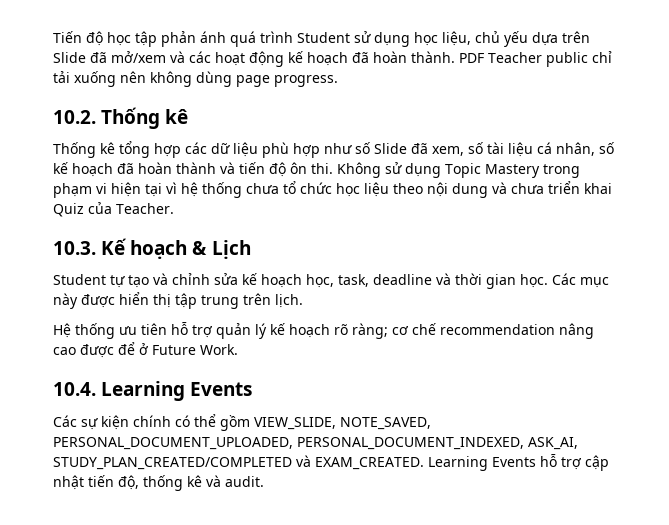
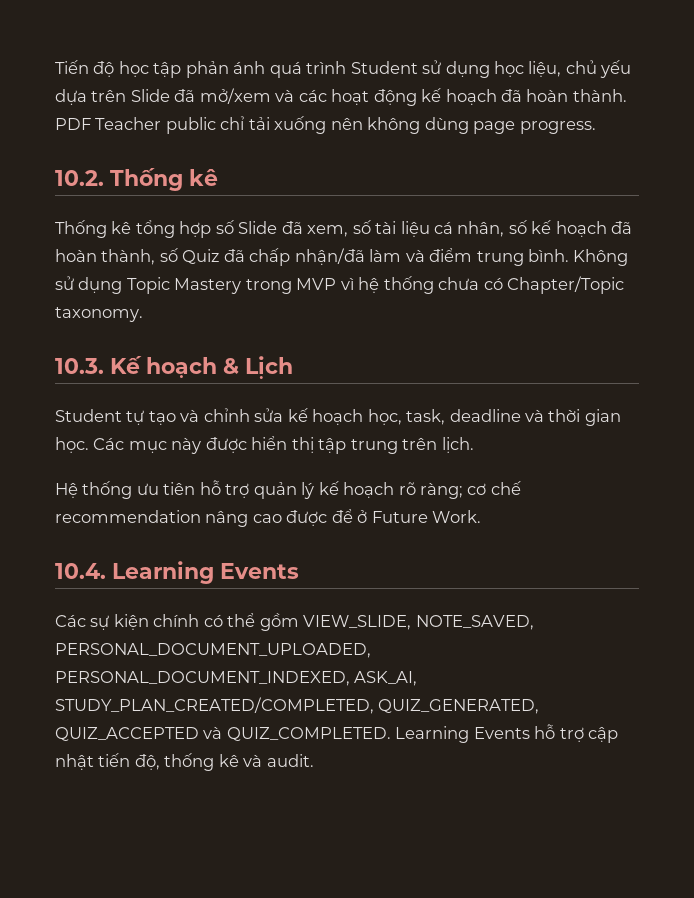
- Thống kê tổng hợp các dữ liệu phù hợp như số Slide đã xem, số tài liệu cá nhân, số kế hoạch đã hoàn thành và tiến độ ôn thi.
+ Thống kê tổng hợp số Slide đã xem, số tài liệu cá nhân, số kế hoạch đã hoàn thành, số Quiz đã chấp nhận/đã làm và điểm trung bình.
- Không sử dụng Topic Mastery trong phạm vi hiện tại vì hệ thống chưa tổ chức học liệu theo nội dung và chưa triển khai Quiz của Teacher.
+ Không sử dụng Topic Mastery trong MVP vì hệ thống chưa có Chapter/Topic taxonomy.
- Các sự kiện chính có thể gồm VIEW_SLIDE, NOTE_SAVED, PERSONAL_DOCUMENT_UPLOADED, PERSONAL_DOCUMENT_INDEXED, ASK_AI, STUDY_PLAN_CREATED/COMPLETED và EXAM_CREATED.
+ Các sự kiện chính có thể gồm VIEW_SLIDE, NOTE_SAVED, PERSONAL_DOCUMENT_UPLOADED, PERSONAL_DOCUMENT_INDEXED, ASK_AI, STUDY_PLAN_CREATED/COMPLETED, QUIZ_GENERATED, QUIZ_ACCEPTED và QUIZ_COMPLETED.

